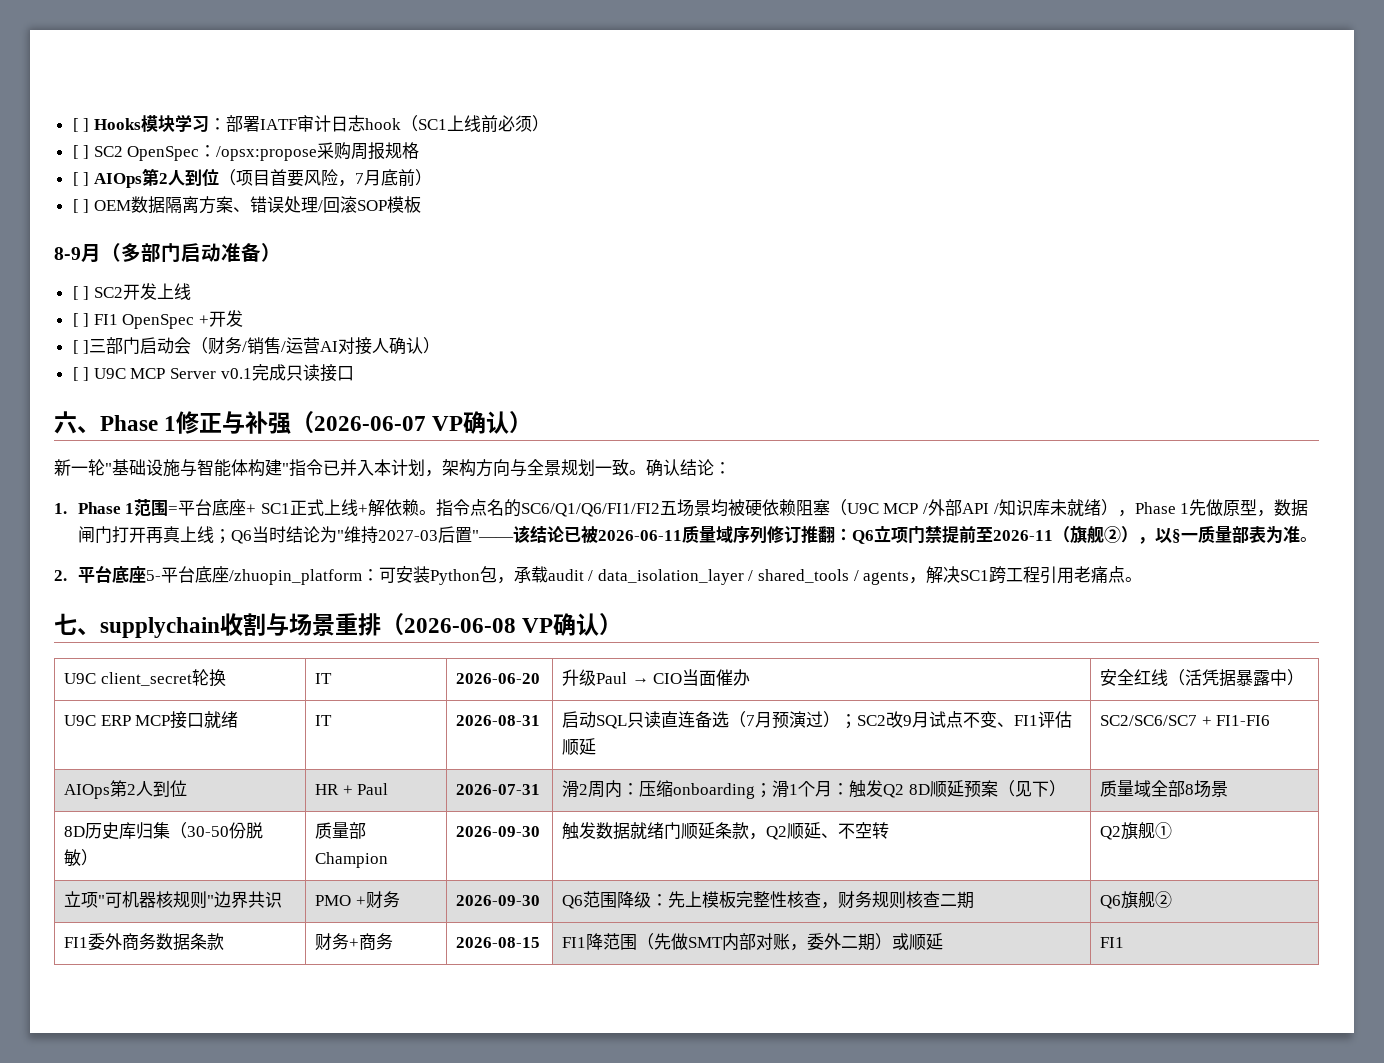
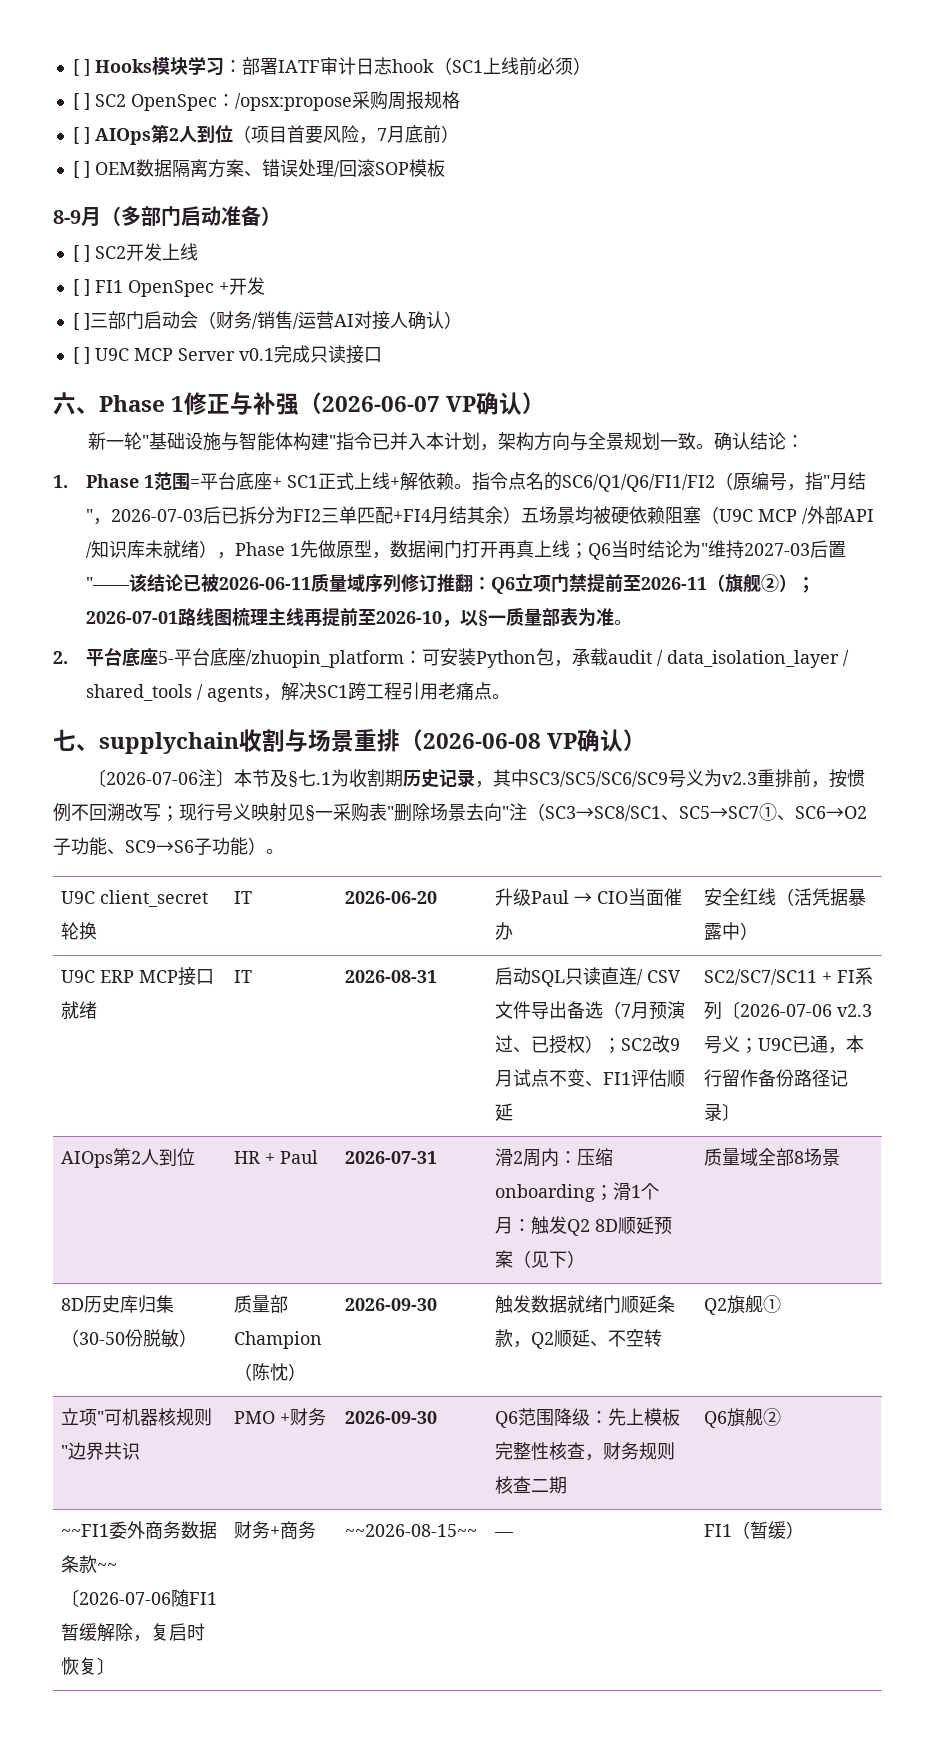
- 指令点名的SC6/Q1/Q6/FI1/FI2五场景均被硬依赖阻塞（U9C MCP /外部API /知识库未就绪），Phase 1先做原型，数据闸门打开再真上线；
+ 指令点名的SC6/Q1/Q6/FI1/FI2（原编号，指"月结"，2026-07-03后已拆分为FI2三单匹配+FI4月结其余）五场景均被硬依赖阻塞（U9C MCP /外部API /知识库未就绪），Phase 1先做原型，数据闸门打开再真上线；
- Q6立项门禁提前至2026-11（旗舰②），以§一质量部表为准。
+ Q6立项门禁提前至2026-11（旗舰②）；2026-07-01路线图梳理主线再提前至2026-10，以§一质量部表为准。
+ 〔2026-07-06注〕本节及§七.1为收割期历史记录，其中SC3/SC5/SC6/SC9号义为v2.3重排前，按惯例不回溯改写；现行号义映射见§一采购表"删除场景去向"注（SC3→SC8/SC1、SC5→SC7①、SC6→O2子功能、SC9→S6子功能）。
- 启动SQL只读直连备选（7月预演过）；SC2改9月试点不变、FI1评估顺延
+ 启动SQL只读直连/ CSV文件导出备选（7月预演过、已授权）；SC2改9月试点不变、FI1评估顺延
- SC2/SC6/SC7 + FI1-FI6
+ SC2/SC7/SC11 + FI系列〔2026-07-06 v2.3号义；U9C已通，本行留作备份路径记录〕
- 8D历史库归集（30-50份脱敏） | 质量部Champion | 2026-09-30 | 触发数据就绪门顺延条款，Q2顺延、不空转 | Q2旗舰①
+ 8D历史库归集（30-50份脱敏） | 质量部Champion（陈忱） | 2026-09-30 | 触发数据就绪门顺延条款，Q2顺延、不空转 | Q2旗舰①
- FI1委外商务数据条款 | 财务+商务 | 2026-08-15 | FI1降范围（先做SMT内部对账，委外二期）或顺延 | FI1
+ ~~FI1委外商务数据条款~~〔2026-07-06随FI1暂缓解除，复启时恢复〕 | 财务+商务 | ~~2026-08-15~~ | — | FI1（暂缓）

